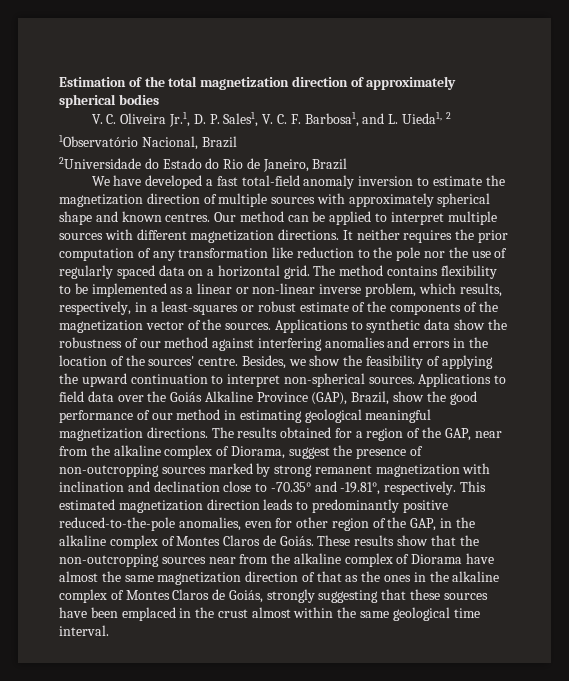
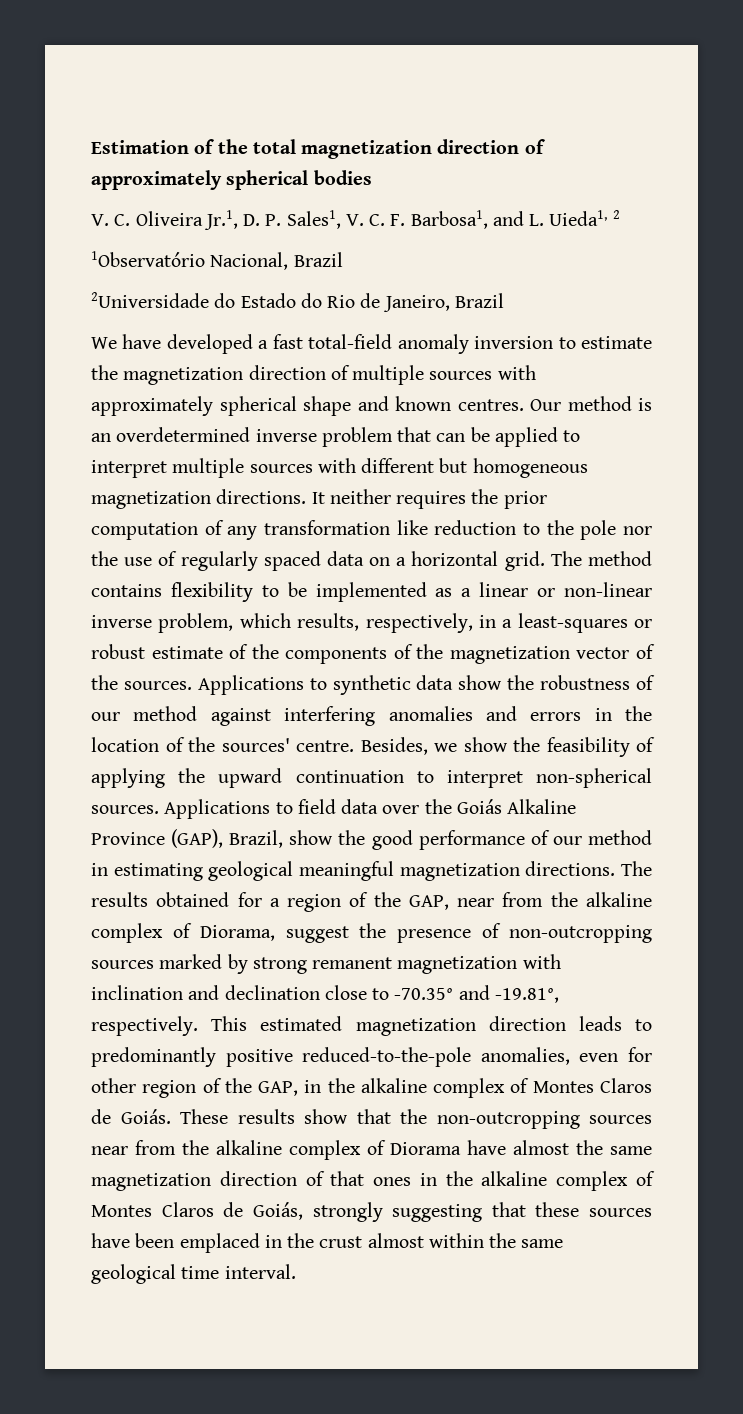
- Our method can be applied to interpret multiple sources with different magnetization directions.
+ Our method is an overdetermined inverse problem that can be applied to interpret multiple sources with different but homogeneous magnetization directions.
- These results show that the non-outcropping sources near from the alkaline complex of Diorama have almost the same magnetization direction of that as the ones in the alkaline complex of Montes Claros de Goiás, strongly suggesting that these sources have been emplaced in the crust almost within the same geological time interval.
+ These results show that the non-outcropping sources near from the alkaline complex of Diorama have almost the same magnetization direction of that ones in the alkaline complex of Montes Claros de Goiás, strongly suggesting that these sources have been emplaced in the crust almost within the same geological time interval.

